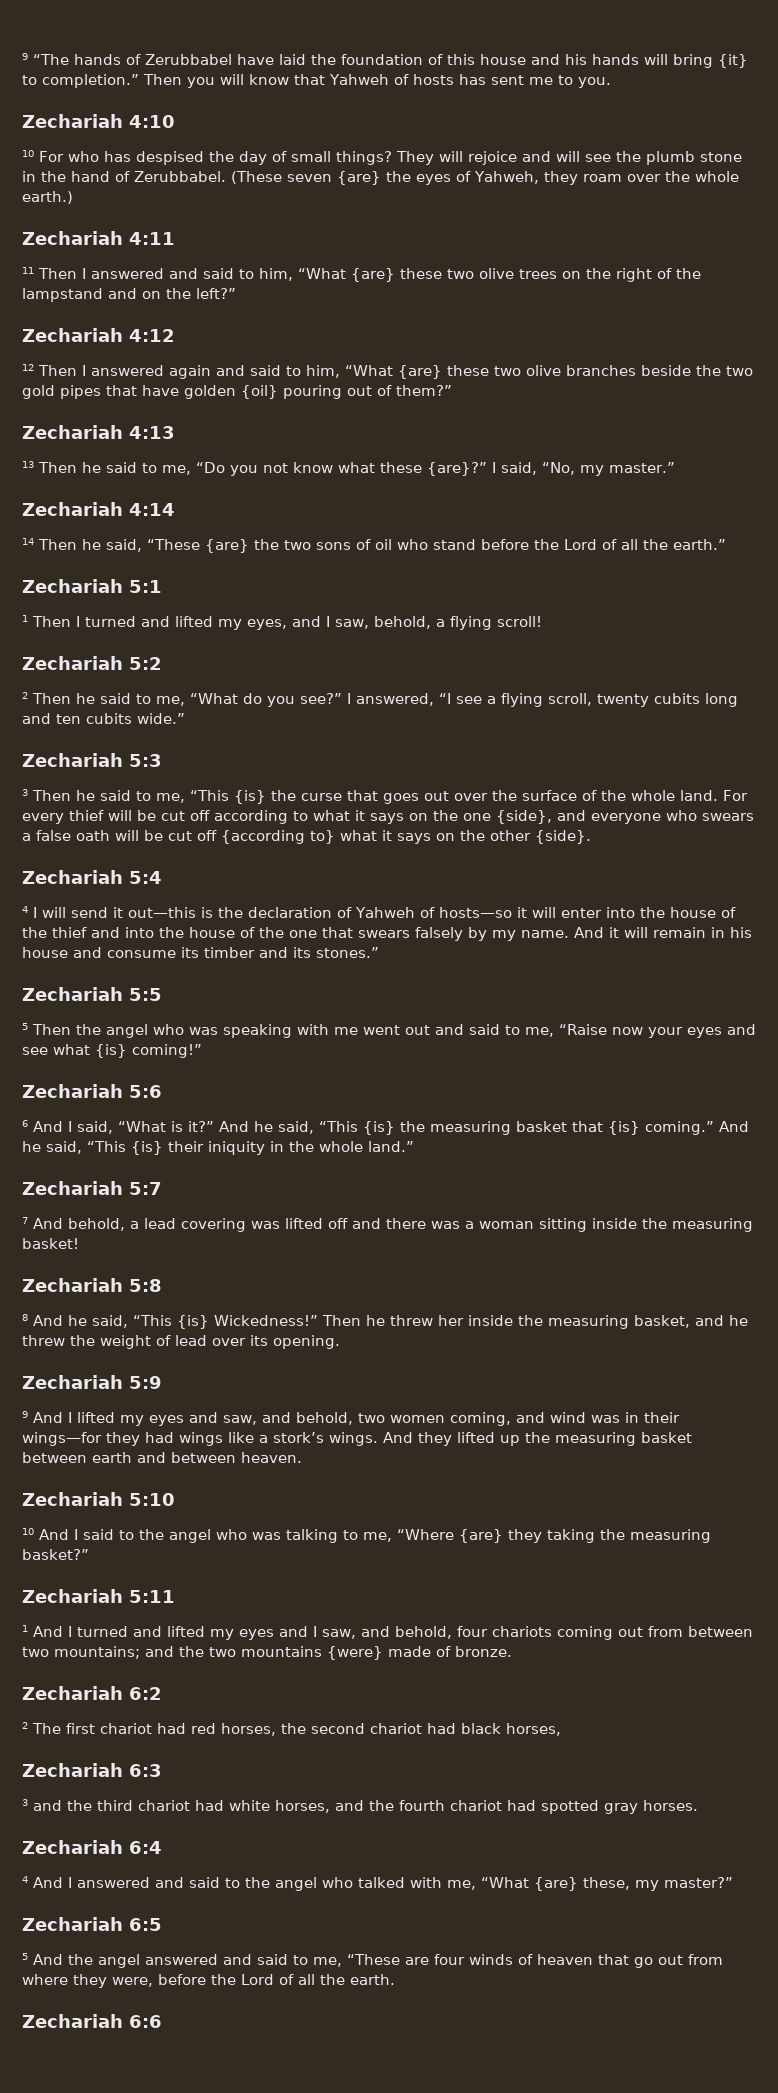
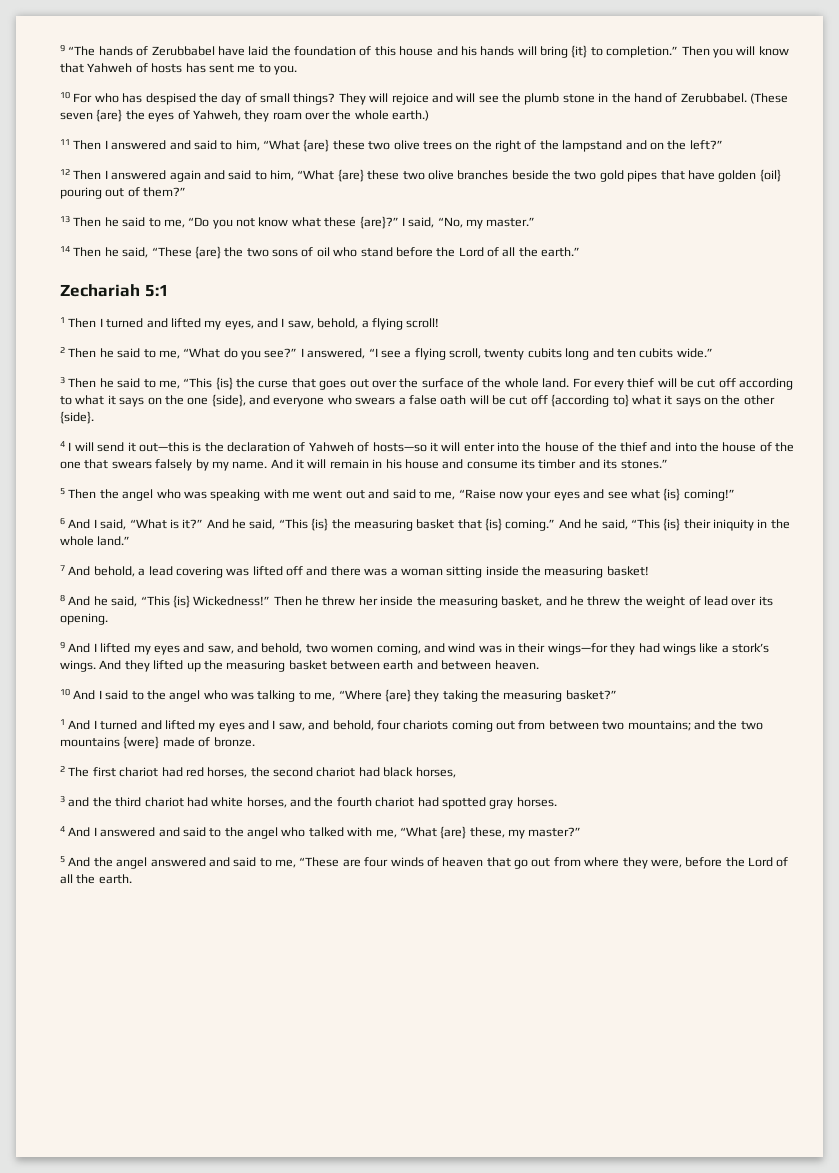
- Zechariah 4:10
- Zechariah 4:11
- Zechariah 4:12
- Zechariah 4:13
- Zechariah 4:14
- Zechariah 5:2
- Zechariah 5:3
- Zechariah 5:4
- Zechariah 5:5
- Zechariah 5:6
- Zechariah 5:7
- Zechariah 5:8
- Zechariah 5:9
- Zechariah 5:10
- Zechariah 5:11
- Zechariah 6:2
- Zechariah 6:3
- Zechariah 6:4
- Zechariah 6:5
- Zechariah 6:6

